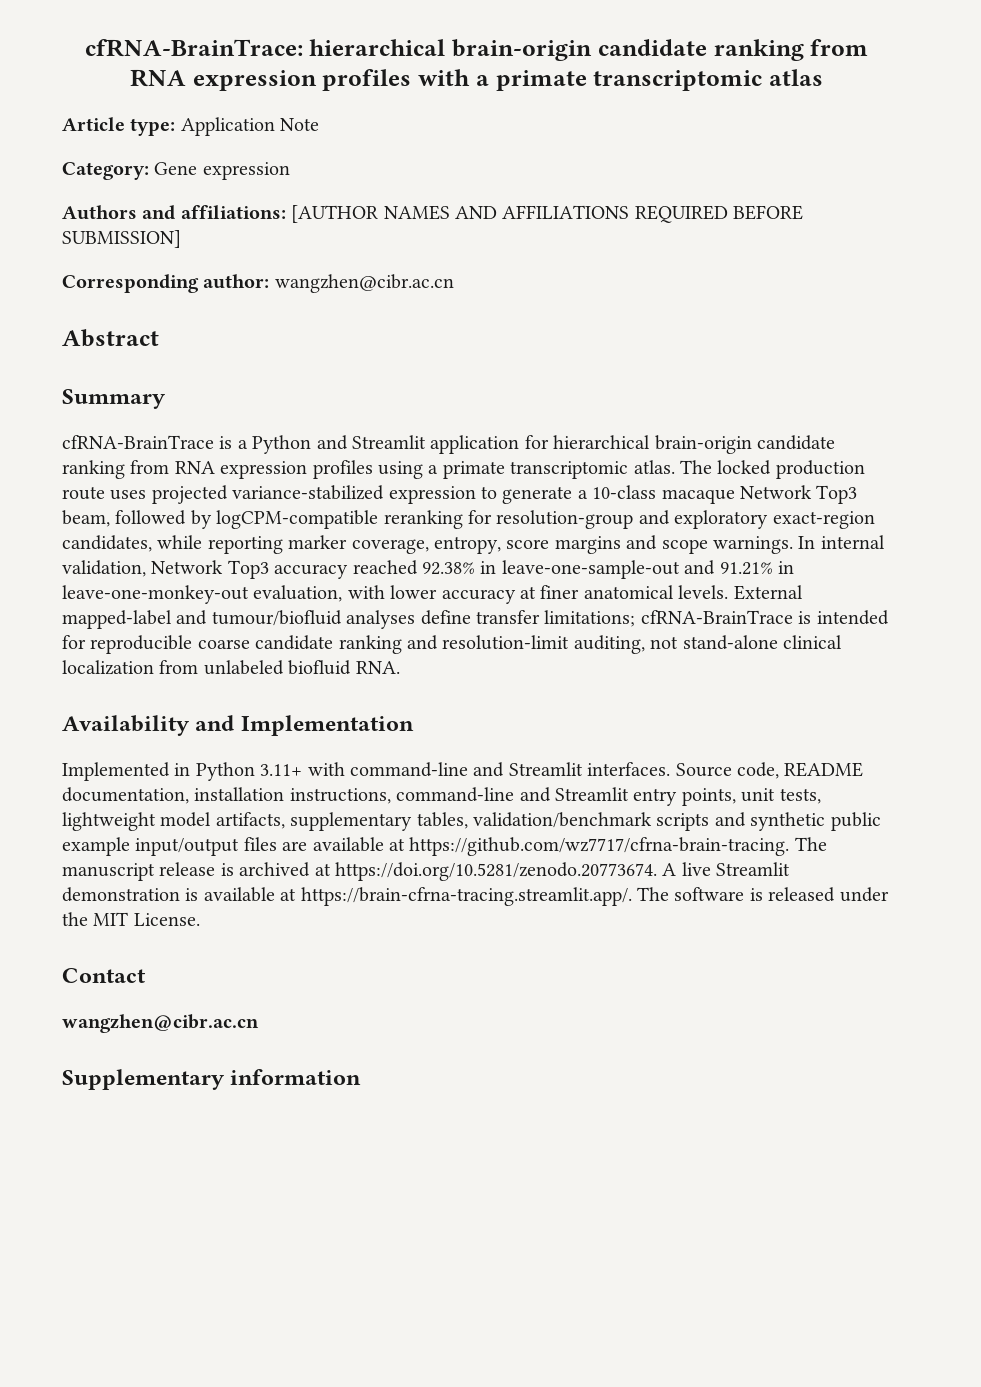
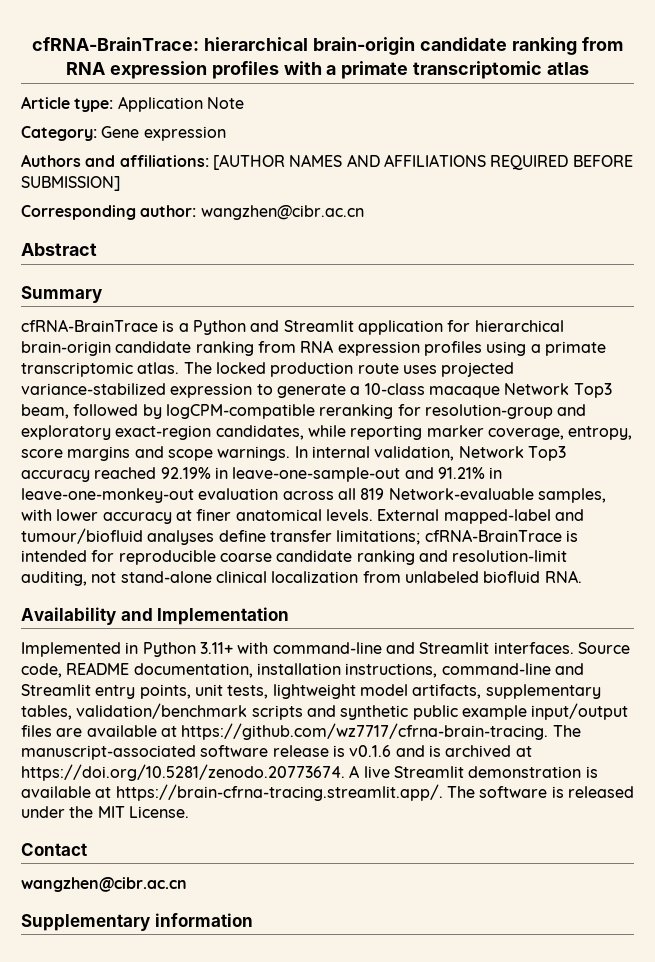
- In internal validation, Network Top3 accuracy reached 92.38% in leave-one-sample-out and 91.21% in leave-one-monkey-out evaluation, with lower accuracy at finer anatomical levels.
+ In internal validation, Network Top3 accuracy reached 92.19% in leave-one-sample-out and 91.21% in leave-one-monkey-out evaluation across all 819 Network-evaluable samples, with lower accuracy at finer anatomical levels.
- Source code, README documentation, installation instructions, command-line and Streamlit entry points, unit tests, lightweight model artifacts, supplementary tables, validation/benchmark scripts and synthetic public example input/output files are available at https://github.com/wz7717/cfrna-brain-tracing. The manuscript release is archived at https://doi.org/10.5281/zenodo.20773674. A live Streamlit demonstration is available at https://brain-cfrna-tracing.streamlit.app/. The software is released under the MIT License.
+ Source code, README documentation, installation instructions, command-line and Streamlit entry points, unit tests, lightweight model artifacts, supplementary tables, validation/benchmark scripts and synthetic public example input/output files are available at https://github.com/wz7717/cfrna-brain-tracing. The manuscript-associated software release is v0.1.6 and is archived at https://doi.org/10.5281/zenodo.20773674. A live Streamlit demonstration is available at https://brain-cfrna-tracing.streamlit.app/. The software is released under the MIT License.

